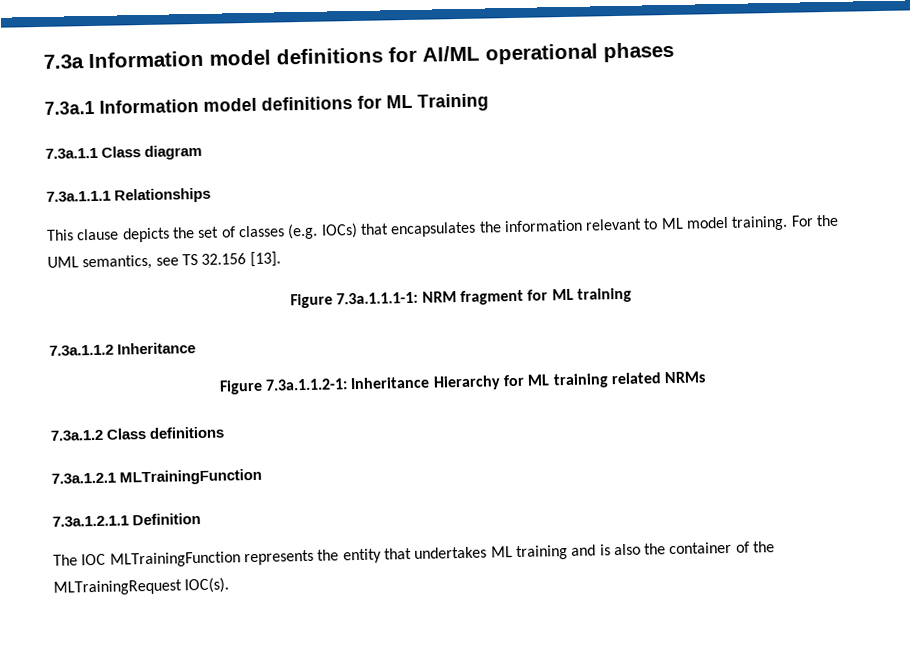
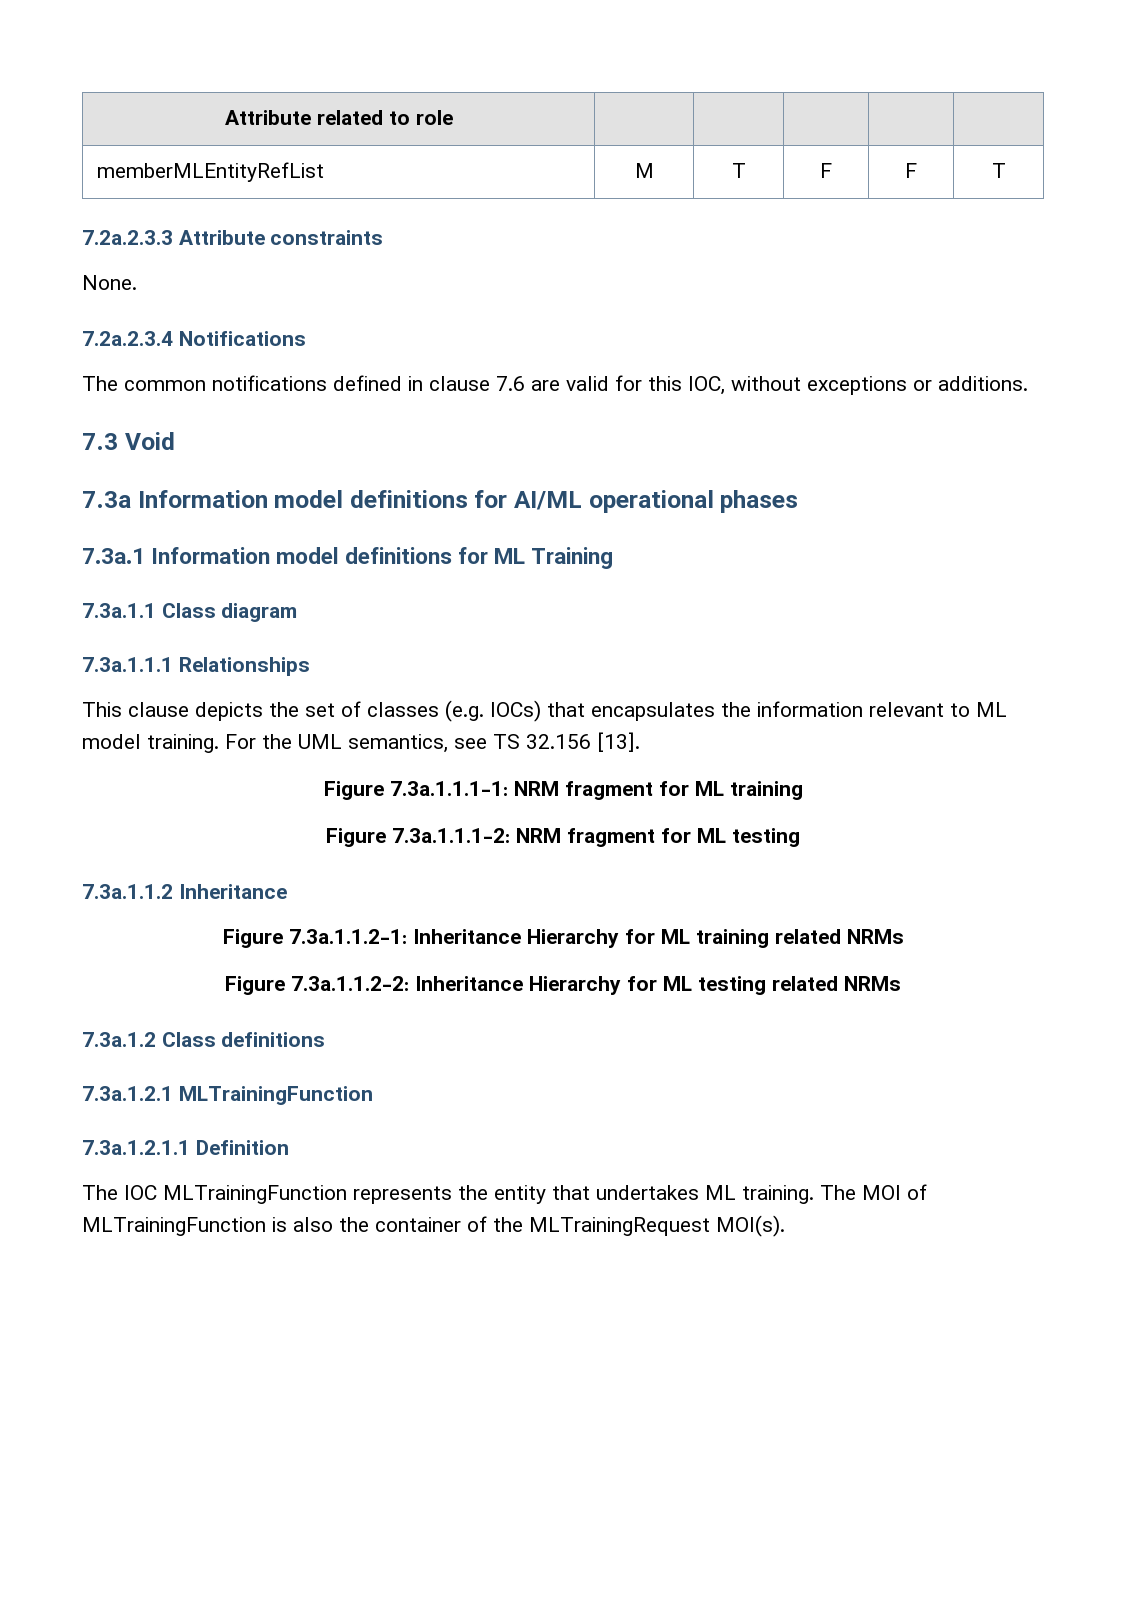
+ Attribute related to role | | | | |
+ memberMLEntityRefList | M | T | F | F | T
+ 7.2a.2.3.3 Attribute constraints
+ None.
+ 7.2a.2.3.4 Notifications
+ The common notifications defined in clause 7.6 are valid for this IOC, without exceptions or additions.
+ 7.3 Void
+ Figure 7.3a.1.1.1-2: NRM fragment for ML testing
+ Figure 7.3a.1.1.2-2: Inheritance Hierarchy for ML testing related NRMs
- The IOC MLTrainingFunction represents the entity that undertakes ML training and is also the container of the MLTrainingRequest IOC(s).
+ The IOC MLTrainingFunction represents the entity that undertakes ML training. The MOI of MLTrainingFunction is also the container of the MLTrainingRequest MOI(s).

